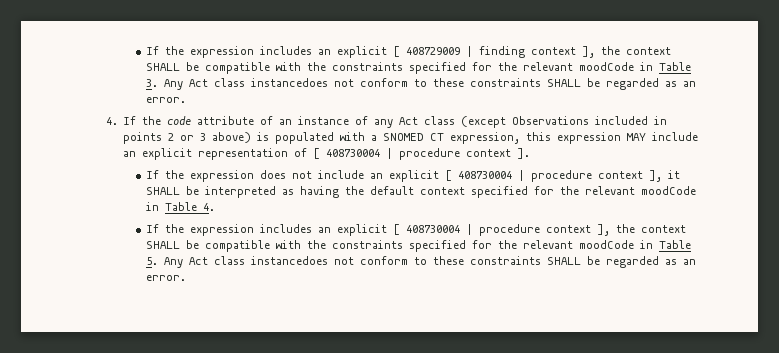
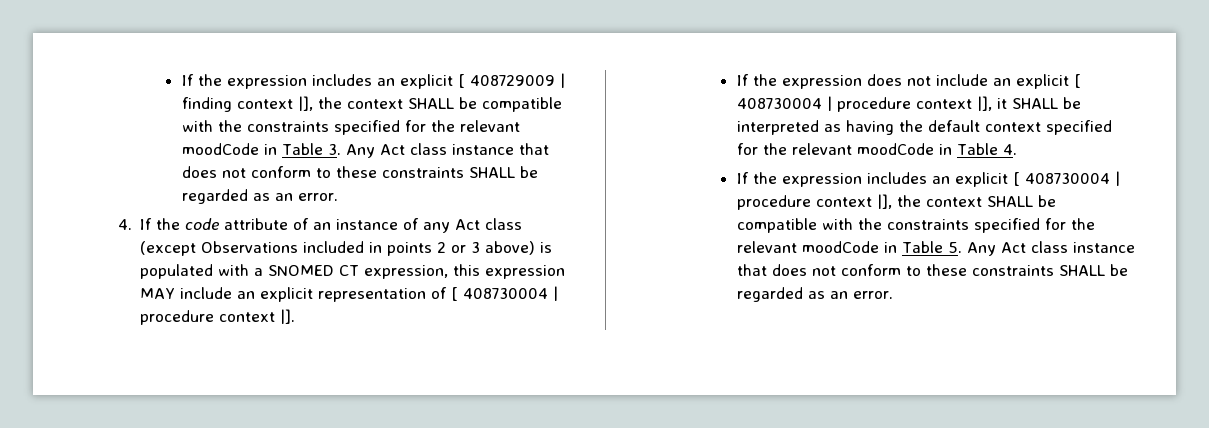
- If the expression includes an explicit [ 408729009 | finding context ], the context SHALL be compatible with the constraints specified for the relevant moodCode in Table 3. Any Act class instancedoes not conform to these constraints SHALL be regarded as an error.
+ If the expression includes an explicit [ 408729009 | finding context |], the context SHALL be compatible with the constraints specified for the relevant moodCode in Table 3. Any Act class instance that does not conform to these constraints SHALL be regarded as an error.
- 4. If the code attribute of an instance of any Act class (except Observations included in points 2 or 3 above) is populated with a SNOMED CT expression, this expression MAY include an explicit representation of [ 408730004 | procedure context ].
+ 4. If the code attribute of an instance of any Act class (except Observations included in points 2 or 3 above) is populated with a SNOMED CT expression, this expression MAY include an explicit representation of [ 408730004 | procedure context |].
- If the expression does not include an explicit [ 408730004 | procedure context ], it SHALL be interpreted as having the default context specified for the relevant moodCode in Table 4.
+ If the expression does not include an explicit [ 408730004 | procedure context |], it SHALL be interpreted as having the default context specified for the relevant moodCode in Table 4.
- If the expression includes an explicit [ 408730004 | procedure context ], the context SHALL be compatible with the constraints specified for the relevant moodCode in Table 5. Any Act class instancedoes not conform to these constraints SHALL be regarded as an error.
+ If the expression includes an explicit [ 408730004 | procedure context |], the context SHALL be compatible with the constraints specified for the relevant moodCode in Table 5. Any Act class instance that does not conform to these constraints SHALL be regarded as an error.

